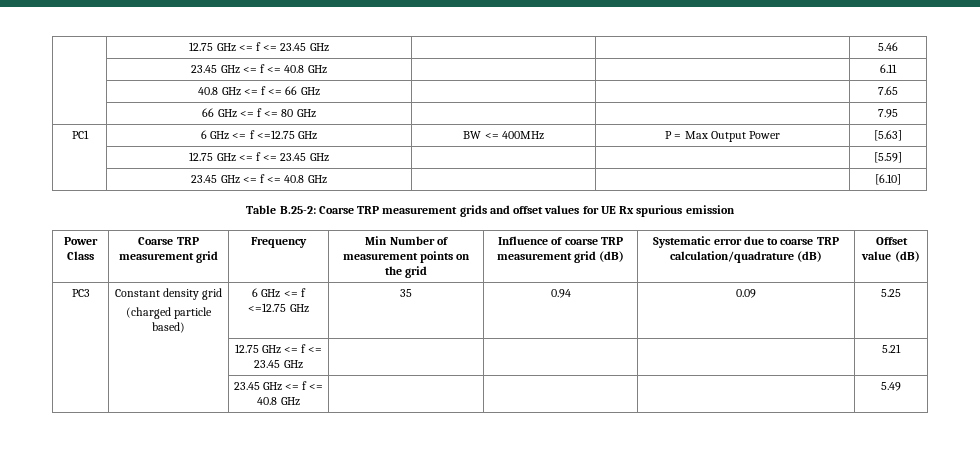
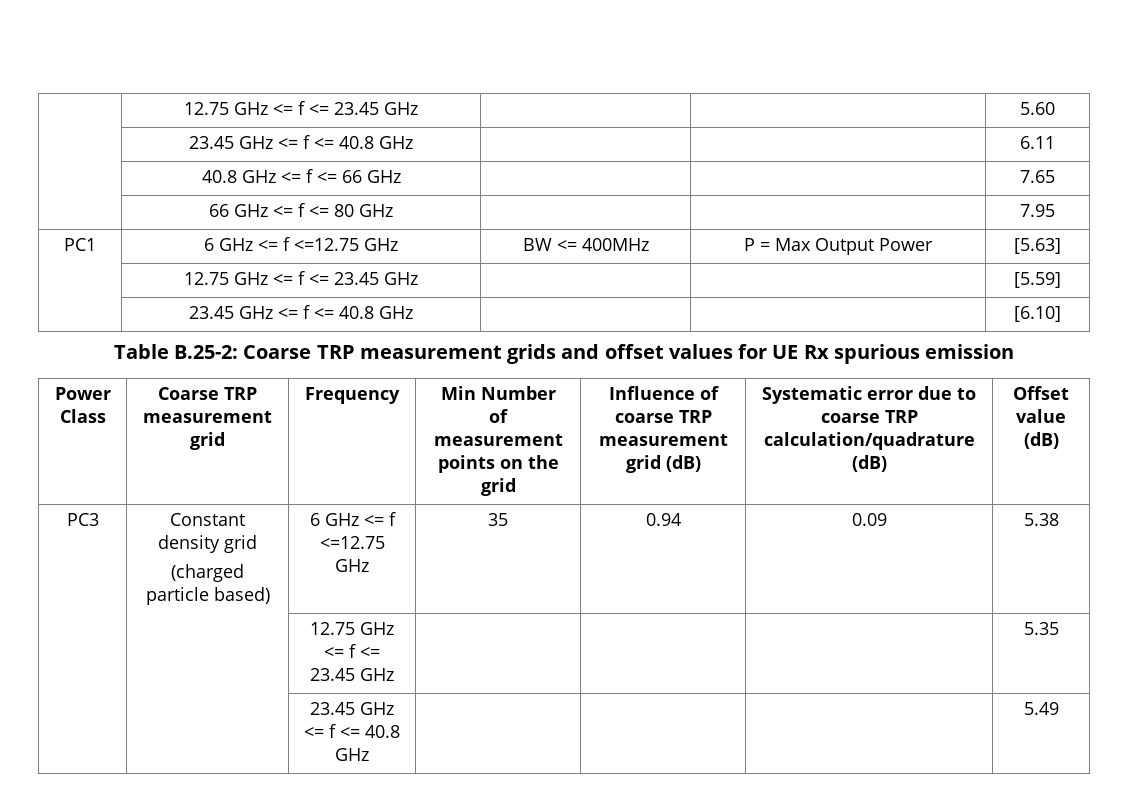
- | 12.75 GHz <= f <= 23.45 GHz | | | 5.46
+ | 12.75 GHz <= f <= 23.45 GHz | | | 5.60
  PC3 | Constant density grid
- (charged particle based) | 6 GHz <= f <=12.75 GHz | 35 | 0.94 | 0.09 | 5.25
+ (charged particle based) | 6 GHz <= f <=12.75 GHz | 35 | 0.94 | 0.09 | 5.38
- | | 12.75 GHz <= f <= 23.45 GHz | | | | 5.21
+ | | 12.75 GHz <= f <= 23.45 GHz | | | | 5.35

